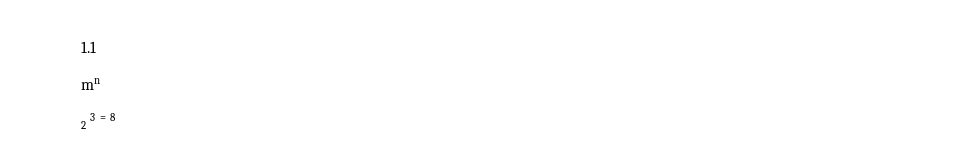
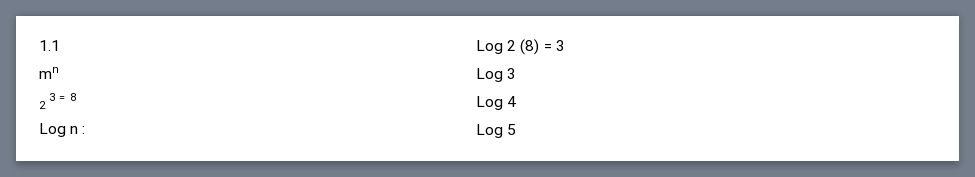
+ Log n :
+ Log 2 (8) = 3
+ Log 3
+ Log 4
+ Log 5

